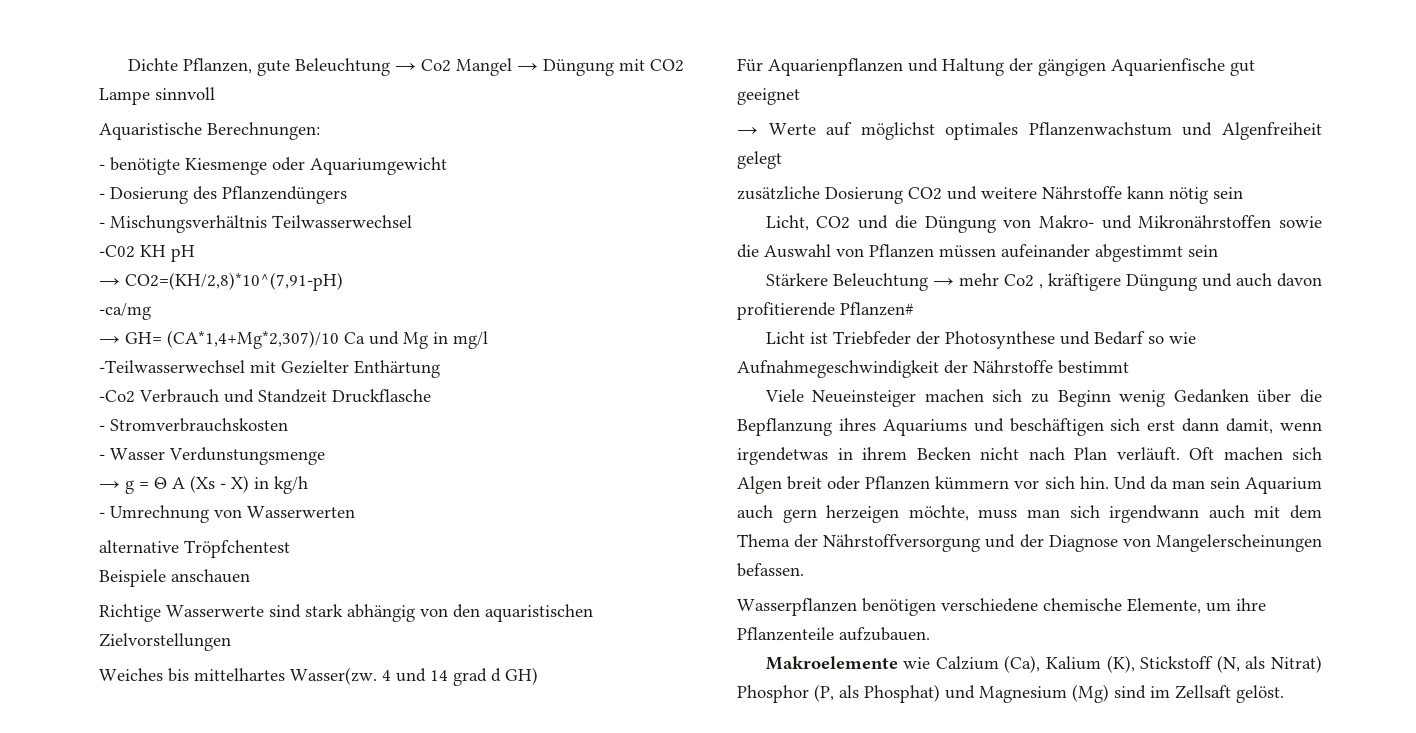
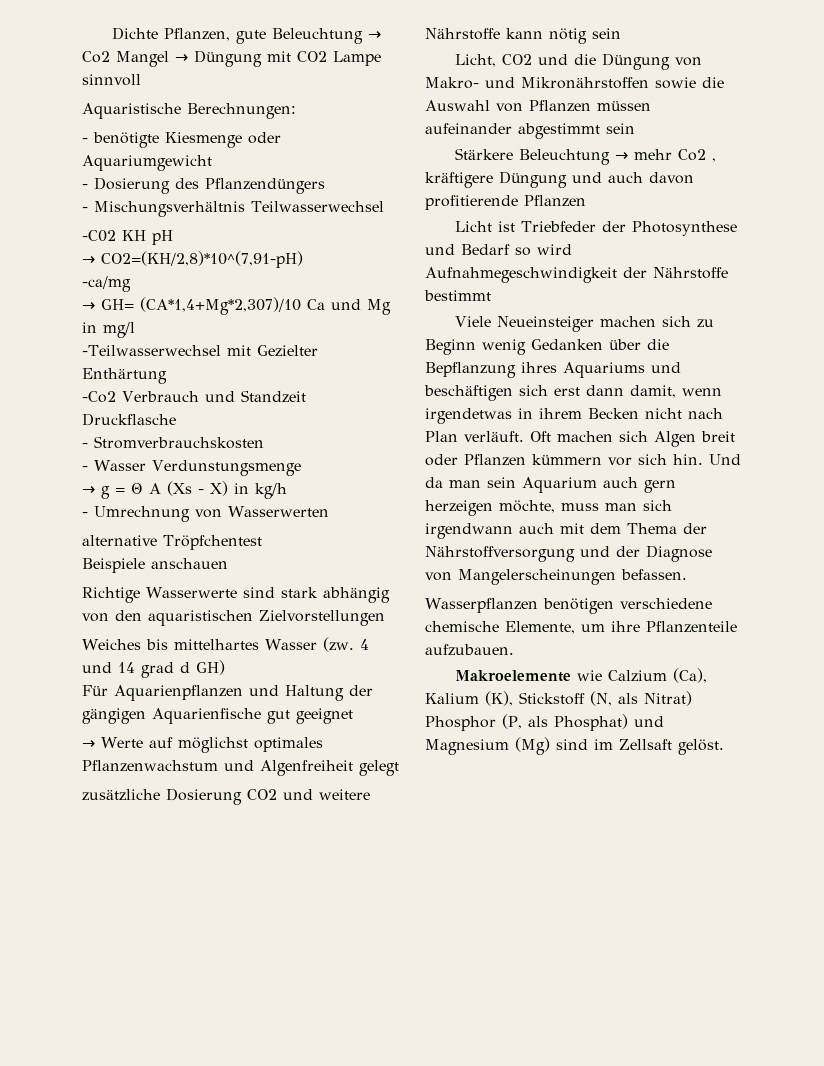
- Weiches bis mittelhartes Wasser(zw.
+ Weiches bis mittelhartes Wasser (zw.
- Stärkere Beleuchtung → mehr Co2 , kräftigere Düngung und auch davon profitierende Pflanzen#
+ Stärkere Beleuchtung → mehr Co2 , kräftigere Düngung und auch davon profitierende Pflanzen
- Licht ist Triebfeder der Photosynthese und Bedarf so wie Aufnahmegeschwindigkeit der Nährstoffe bestimmt
+ Licht ist Triebfeder der Photosynthese und Bedarf so wird Aufnahmegeschwindigkeit der Nährstoffe bestimmt

